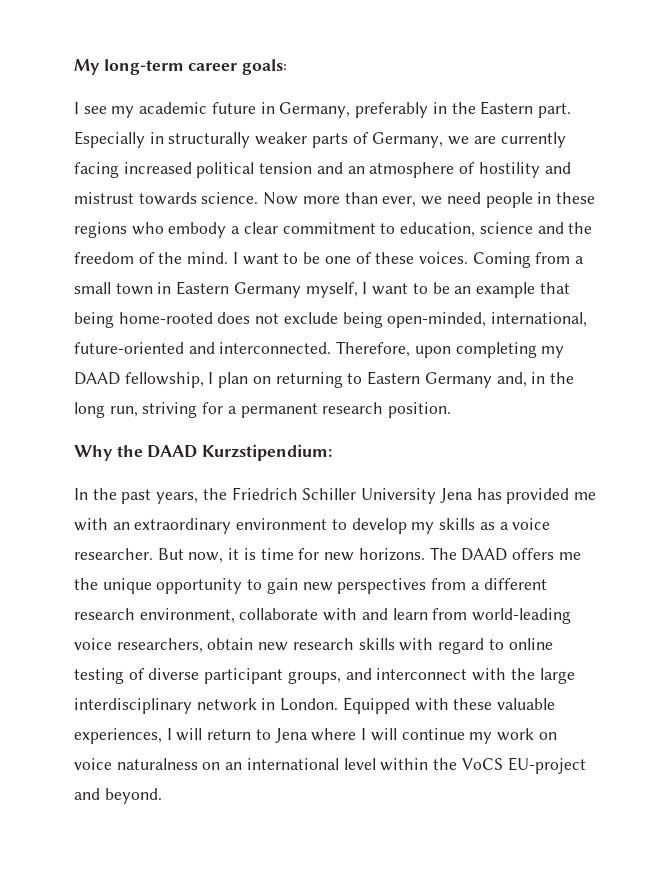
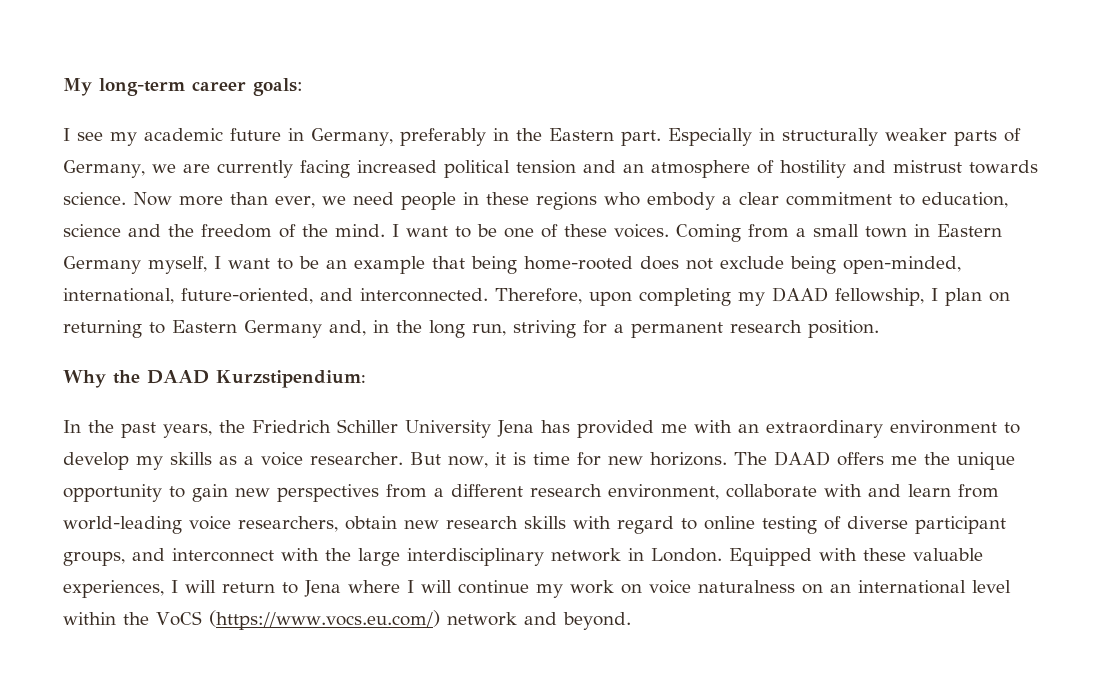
- Coming from a small town in Eastern Germany myself, I want to be an example that being home-rooted does not exclude being open-minded, international, future-oriented and interconnected.
+ Coming from a small town in Eastern Germany myself, I want to be an example that being home-rooted does not exclude being open-minded, international, future-oriented, and interconnected.
- Equipped with these valuable experiences, I will return to Jena where I will continue my work on voice naturalness on an international level within the VoCS EU-project and beyond.
+ Equipped with these valuable experiences, I will return to Jena where I will continue my work on voice naturalness on an international level within the VoCS (https://www.vocs.eu.com/) network and beyond.

